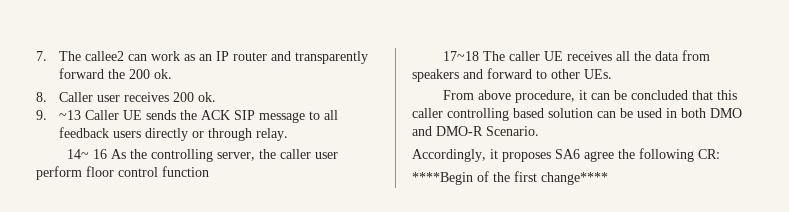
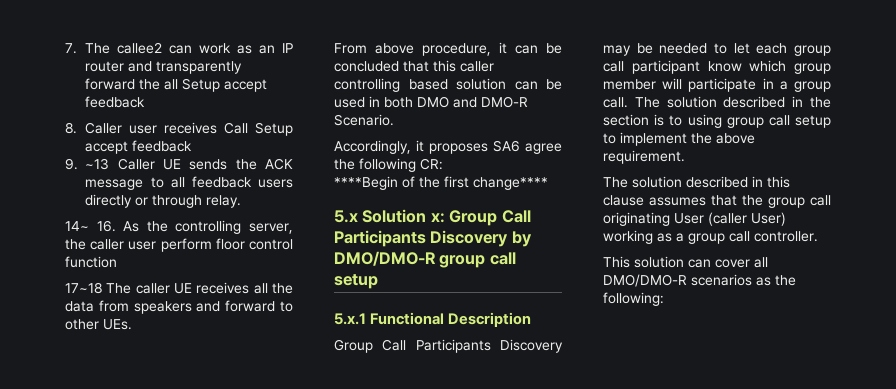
- 7. The callee2 can work as an IP router and transparently forward the 200 ok.
+ 7. The callee2 can work as an IP router and transparently forward the all Setup accept feedback
- 8. Caller user receives 200 ok.
+ 8. Caller user receives Call Setup accept feedback
- 9. ~13 Caller UE sends the ACK SIP message to all feedback users directly or through relay.
+ 9. ~13 Caller UE sends the ACK message to all feedback users directly or through relay.
- 14~ 16 As the controlling server, the caller user perform floor control function
+ 14~ 16. As the controlling server, the caller user perform floor control function
+ 5.x Solution x: Group Call Participants Discovery by DMO/DMO-R group call setup
+ 5.x.1 Functional Description
+ Group Call Participants Discovery may be needed to let each group call participant know which group member will participate in a group call. The solution described in the section is to using group call setup to implement the above requirement.
+ The solution described in this clause assumes that the group call originating User (caller User) working as a group call controller.
+ This solution can cover all DMO/DMO-R scenarios as the following:

